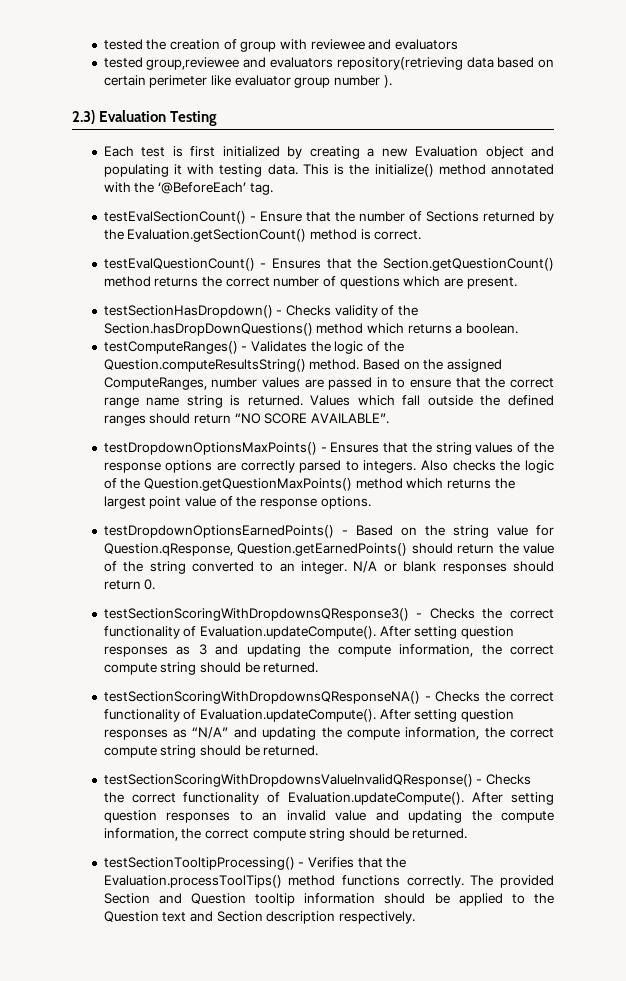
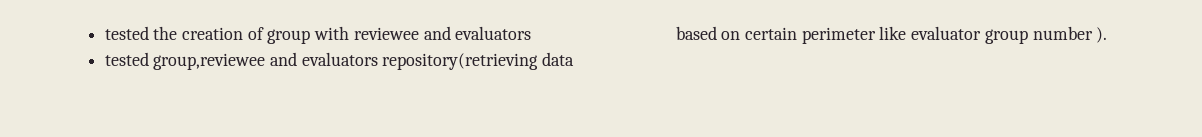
- 2.3) Evaluation Testing
- Each test is first initialized by creating a new Evaluation object and populating it with testing data. This is the initialize() method annotated with the ‘@BeforeEach’ tag.
- testEvalSectionCount() - Ensure that the number of Sections returned by the Evaluation.getSectionCount() method is correct.
- testEvalQuestionCount() - Ensures that the Section.getQuestionCount() method returns the correct number of questions which are present.
- testSectionHasDropdown() - Checks validity of the Section.hasDropDownQuestions() method which returns a boolean.
- testComputeRanges() - Validates the logic of the Question.computeResultsString() method. Based on the assigned ComputeRanges, number values are passed in to ensure that the correct range name string is returned. Values which fall outside the defined ranges should return “NO SCORE AVAILABLE”.
- testDropdownOptionsMaxPoints() - Ensures that the string values of the response options are correctly parsed to integers. Also checks the logic of the Question.getQuestionMaxPoints() method which returns the largest point value of the response options.
- testDropdownOptionsEarnedPoints() - Based on the string value for Question.qResponse, Question.getEarnedPoints() should return the value of the string converted to an integer. N/A or blank responses should return 0.
- testSectionScoringWithDropdownsQResponse3() - Checks the correct functionality of Evaluation.updateCompute(). After setting question responses as 3 and updating the compute information, the correct compute string should be returned.
- testSectionScoringWithDropdownsQResponseNA() - Checks the correct functionality of Evaluation.updateCompute(). After setting question responses as “N/A” and updating the compute information, the correct compute string should be returned.
- testSectionScoringWithDropdownsValueInvalidQResponse() - Checks the correct functionality of Evaluation.updateCompute(). After setting question responses to an invalid value and updating the compute information, the correct compute string should be returned.
- testSectionTooltipProcessing() - Verifies that the Evaluation.processToolTips() method functions correctly. The provided Section and Question tooltip information should be applied to the Question text and Section description respectively.

